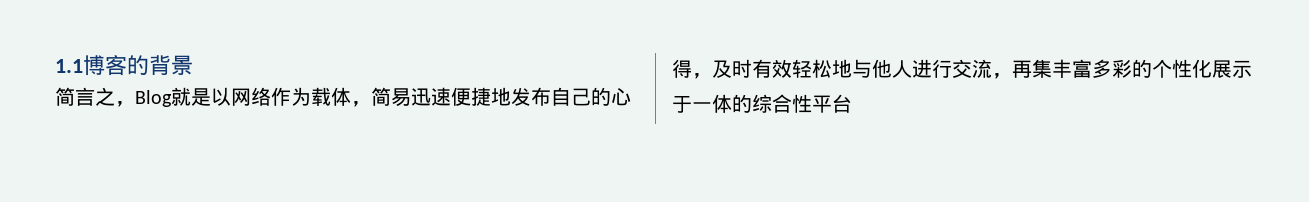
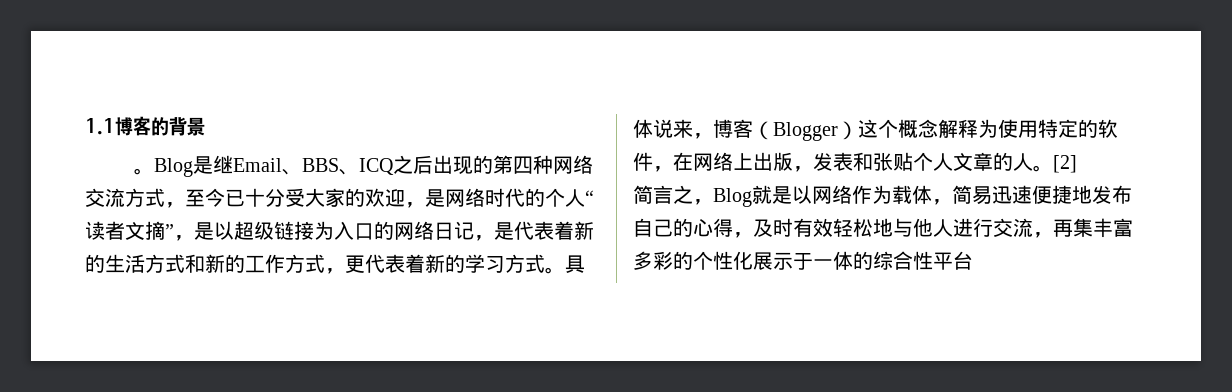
+ 。Blog是继Email、BBS、ICQ之后出现的第四种网络交流方式，至今已十分受大家的欢迎，是网络时代的个人“读者文摘”，是以超级链接为入口的网络日记，是代表着新的生活方式和新的工作方式，更代表着新的学习方式。具体说来，博客（Blogger）这个概念解释为使用特定的软件，在网络上出版，发表和张贴个人文章的人。[2]

